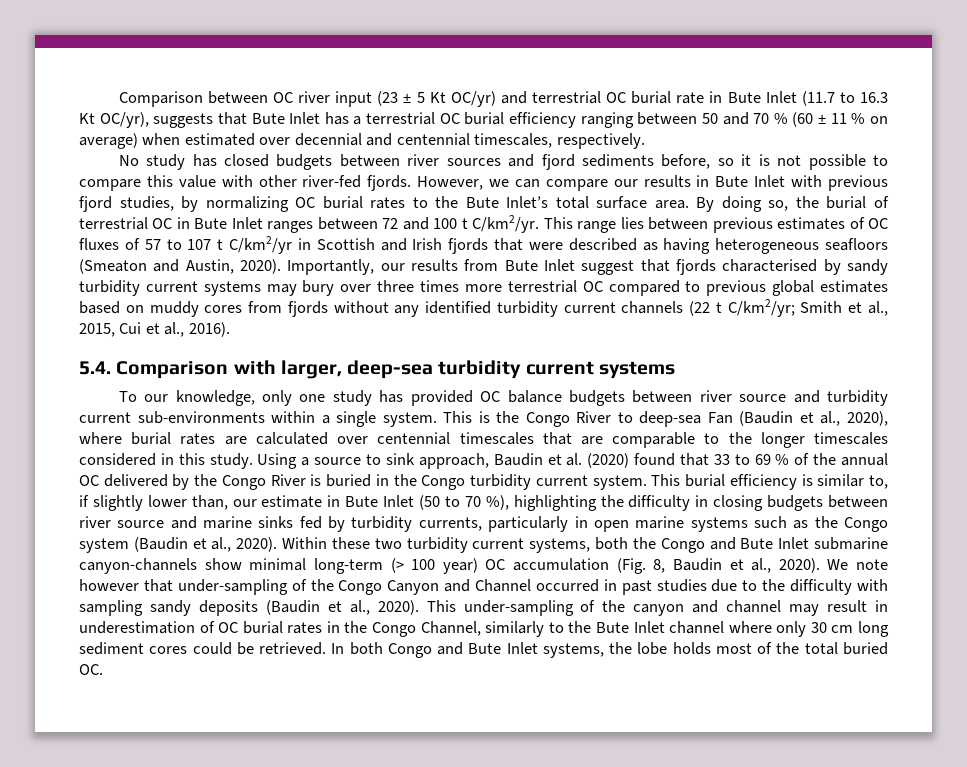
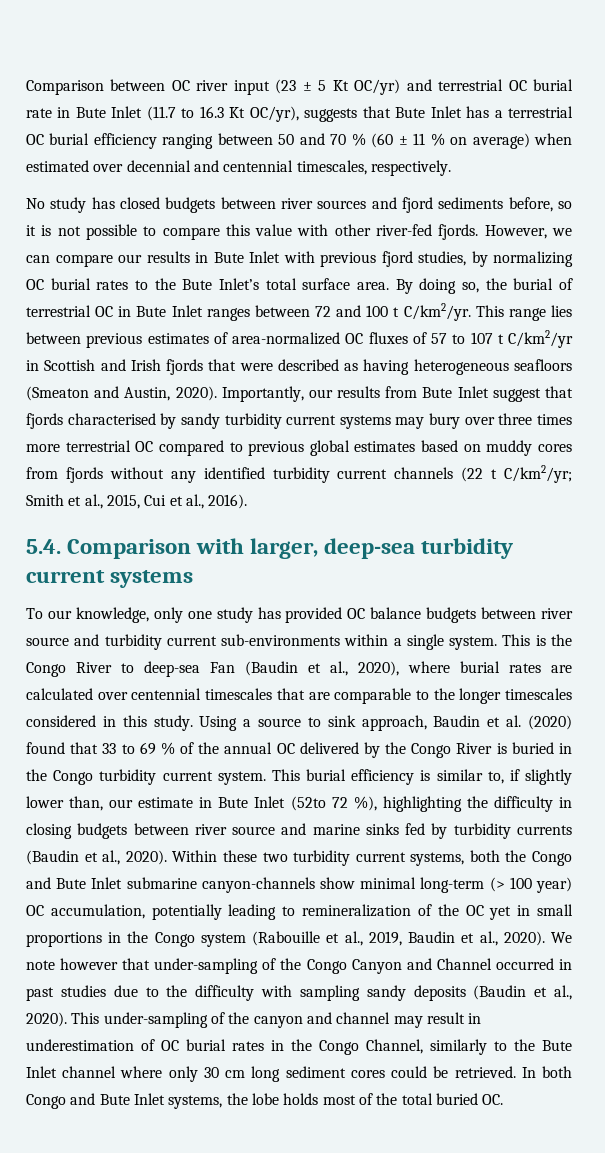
- This range lies between previous estimates of OC fluxes of 57 to 107 t C/km2/yr in Scottish and Irish fjords that were described as having heterogeneous seafloors (Smeaton and Austin, 2020).
+ This range lies between previous estimates of area-normalized OC fluxes of 57 to 107 t C/km2/yr in Scottish and Irish fjords that were described as having heterogeneous seafloors (Smeaton and Austin, 2020).
- This burial efficiency is similar to, if slightly lower than, our estimate in Bute Inlet (50 to 70 %), highlighting the difficulty in closing budgets between river source and marine sinks fed by turbidity currents, particularly in open marine systems such as the Congo system (Baudin et al., 2020).
+ This burial efficiency is similar to, if slightly lower than, our estimate in Bute Inlet (52to 72 %), highlighting the difficulty in closing budgets between river source and marine sinks fed by turbidity currents (Baudin et al., 2020).
- Within these two turbidity current systems, both the Congo and Bute Inlet submarine canyon-channels show minimal long-term (> 100 year) OC accumulation (Fig. 8, Baudin et al., 2020).
+ Within these two turbidity current systems, both the Congo and Bute Inlet submarine canyon-channels show minimal long-term (> 100 year) OC accumulation, potentially leading to remineralization of the OC yet in small proportions in the Congo system (Rabouille et al., 2019, Baudin et al., 2020).

